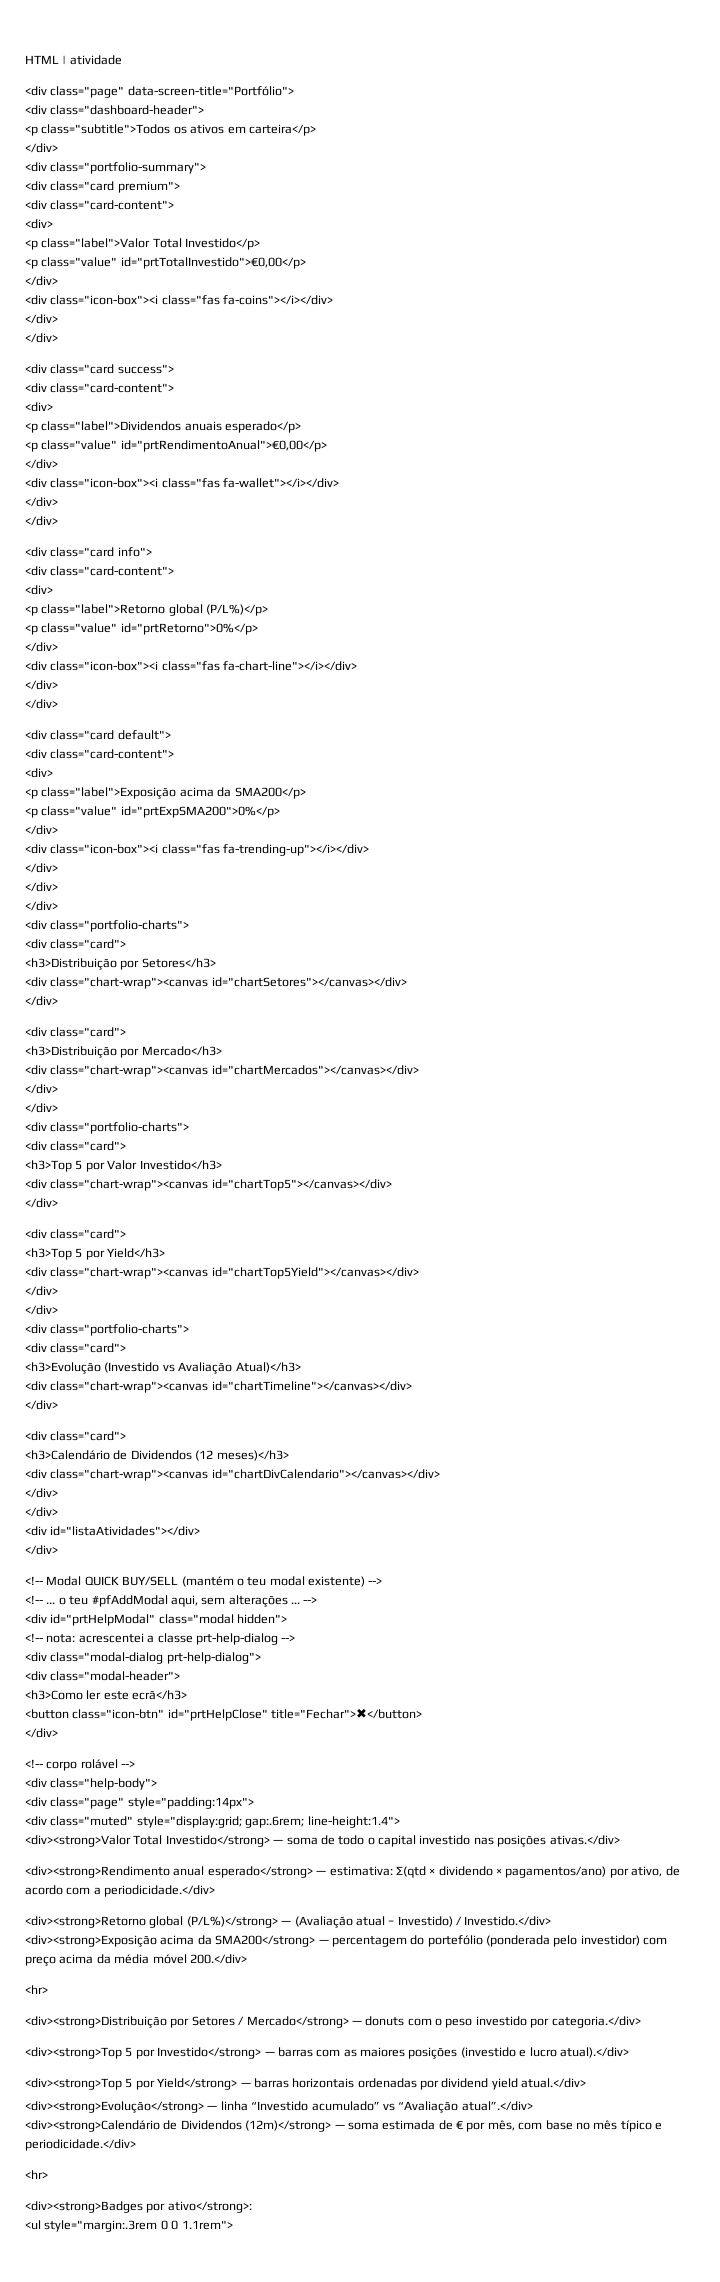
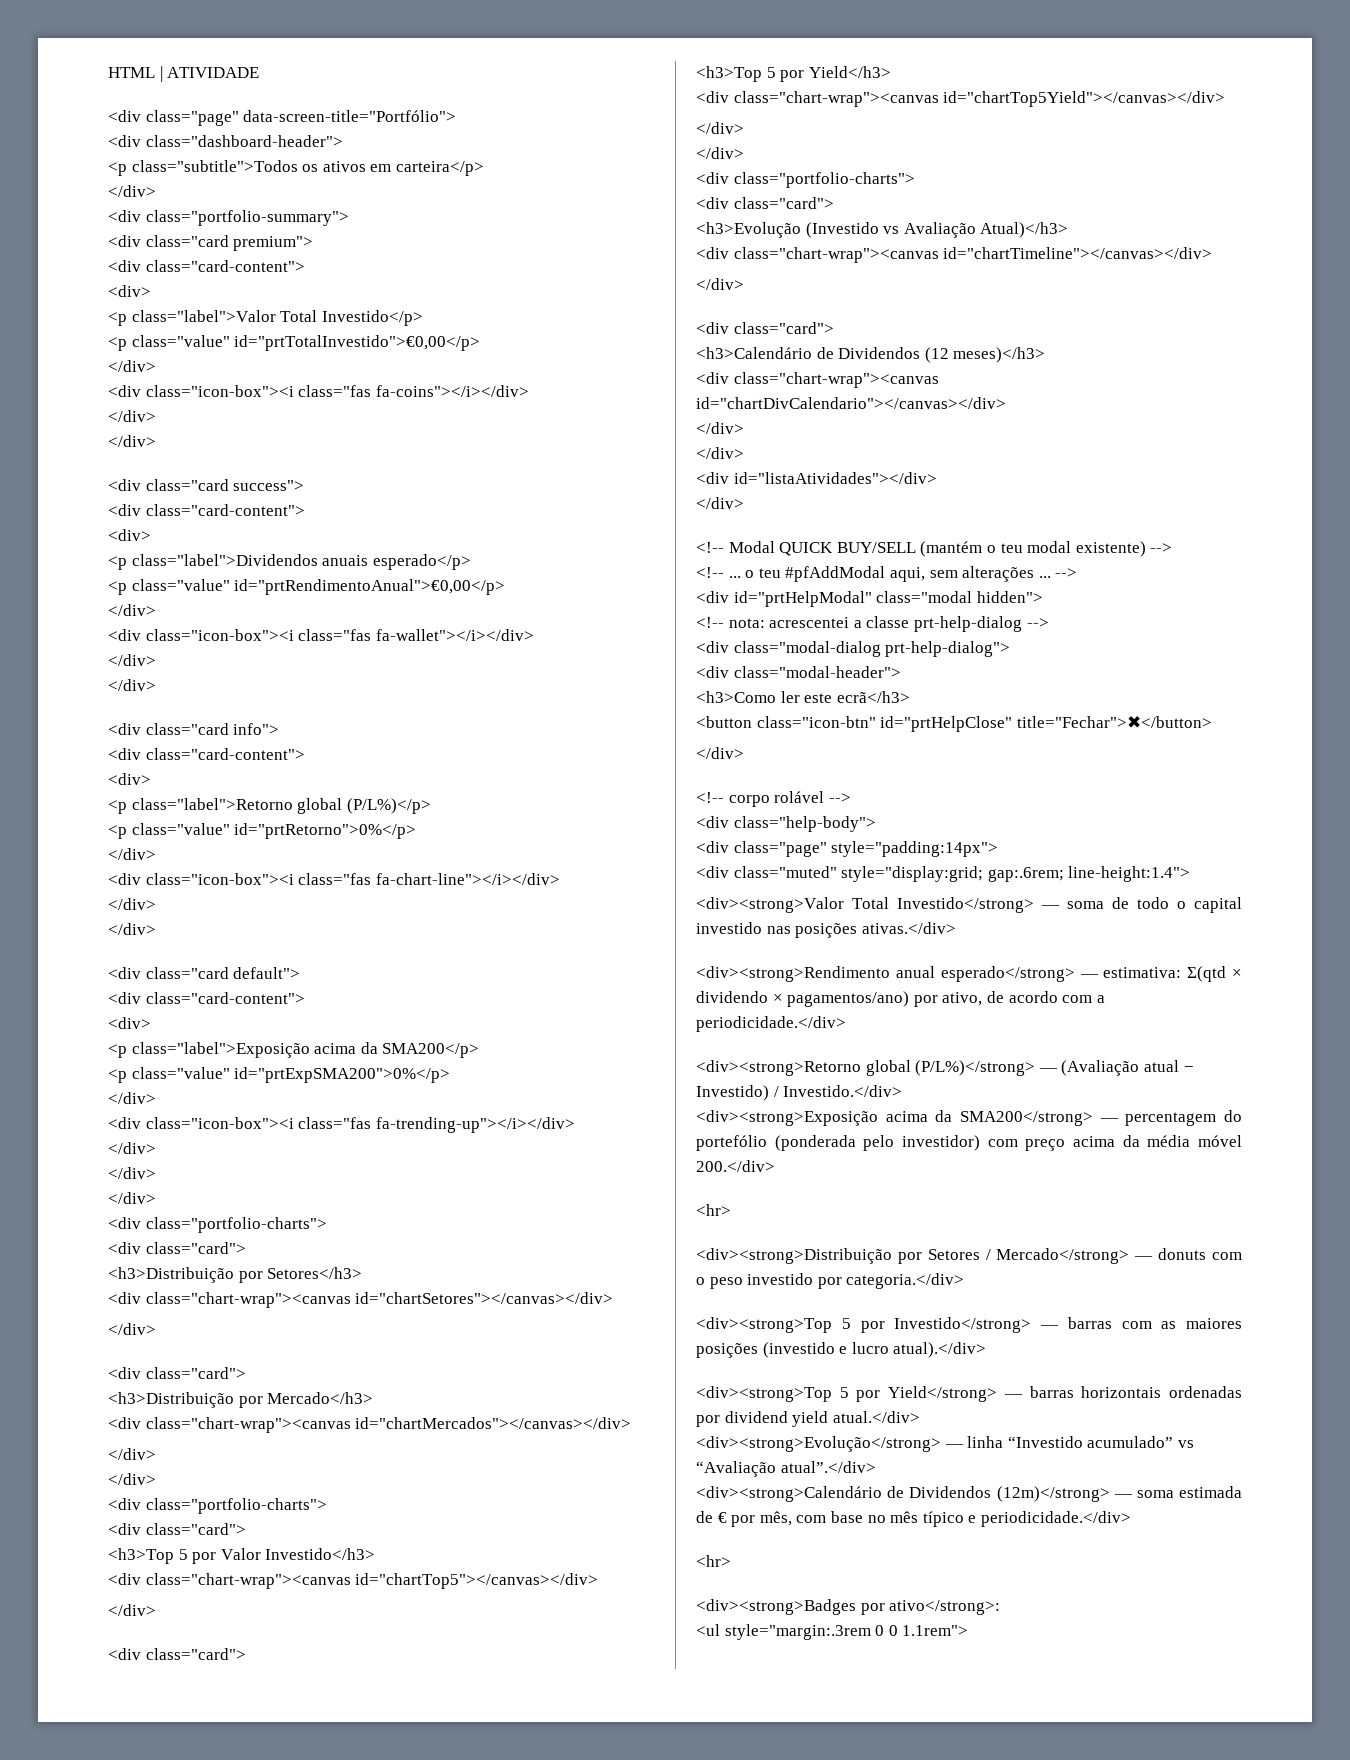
- HTML | atividade
+ HTML | ATIVIDADE

